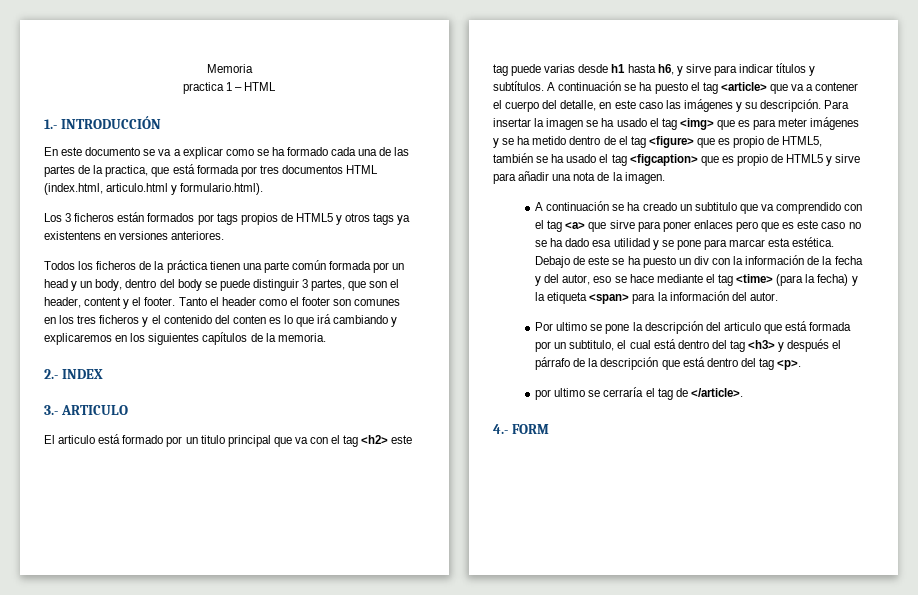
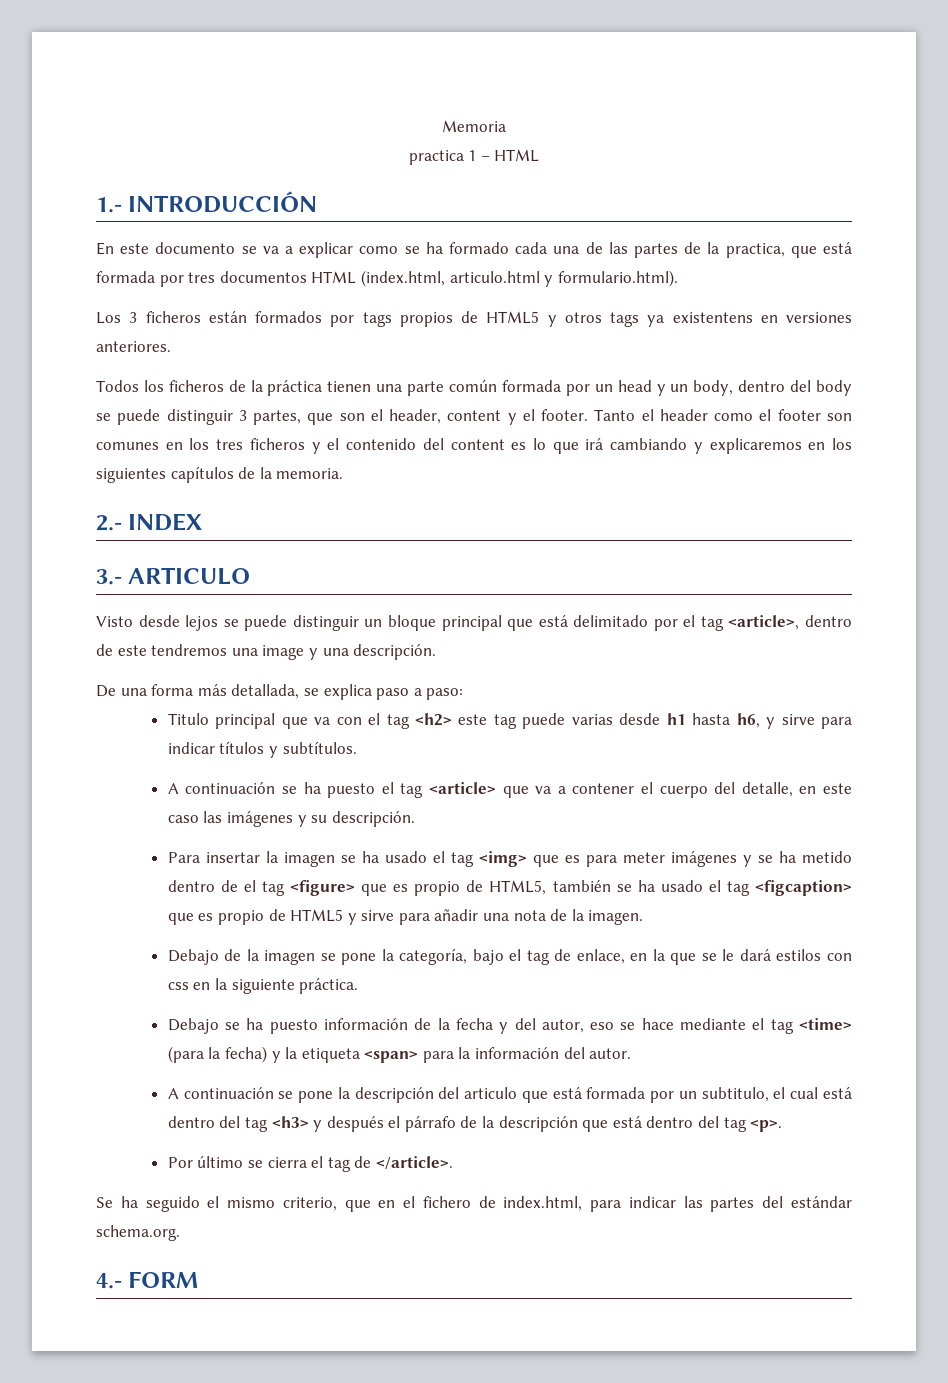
- Tanto el header como el footer son comunes en los tres ficheros y el contenido del conten es lo que irá cambiando y explicaremos en los siguientes capítulos de la memoria.
+ Tanto el header como el footer son comunes en los tres ficheros y el contenido del content es lo que irá cambiando y explicaremos en los siguientes capítulos de la memoria.
- El articulo está formado por un titulo principal que va con el tag <h2> este tag puede varias desde h1 hasta h6, y sirve para indicar títulos y subtítulos. A continuación se ha puesto el tag <article> que va a contener el cuerpo del detalle, en este caso las imágenes y su descripción. Para insertar la imagen se ha usado el tag <img> que es para meter imágenes y se ha metido dentro de el tag <figure> que es propio de HTML5, también se ha usado el tag <figcaption> que es propio de HTML5 y sirve para añadir una nota de la imagen.
+ Visto desde lejos se puede distinguir un bloque principal que está delimitado por el tag <article>, dentro de este tendremos una image y una descripción.
+ De una forma más detallada, se explica paso a paso:
+ Titulo principal que va con el tag <h2> este tag puede varias desde h1 hasta h6, y sirve para indicar títulos y subtítulos.
+ A continuación se ha puesto el tag <article> que va a contener el cuerpo del detalle, en este caso las imágenes y su descripción.
+ Para insertar la imagen se ha usado el tag <img> que es para meter imágenes y se ha metido dentro de el tag <figure> que es propio de HTML5, también se ha usado el tag <figcaption> que es propio de HTML5 y sirve para añadir una nota de la imagen.
- A continuación se ha creado un subtitulo que va comprendido con el tag <a> que sirve para poner enlaces pero que es este caso no se ha dado esa utilidad y se pone para marcar esta estética. Debajo de este se ha puesto un div con la información de la fecha y del autor, eso se hace mediante el tag <time> (para la fecha) y la etiqueta <span> para la información del autor.
+ Debajo de la imagen se pone la categoría, bajo el tag de enlace, en la que se le dará estilos con css en la siguiente práctica.
+ Debajo se ha puesto información de la fecha y del autor, eso se hace mediante el tag <time> (para la fecha) y la etiqueta <span> para la información del autor.
- Por ultimo se pone la descripción del articulo que está formada por un subtitulo, el cual está dentro del tag <h3> y después el párrafo de la descripción que está dentro del tag <p>.
+ A continuación se pone la descripción del articulo que está formada por un subtitulo, el cual está dentro del tag <h3> y después el párrafo de la descripción que está dentro del tag <p>.
- por ultimo se cerraría el tag de </article>.
+ Por último se cierra el tag de </article>.
+ Se ha seguido el mismo criterio, que en el fichero de index.html, para indicar las partes del estándar schema.org.

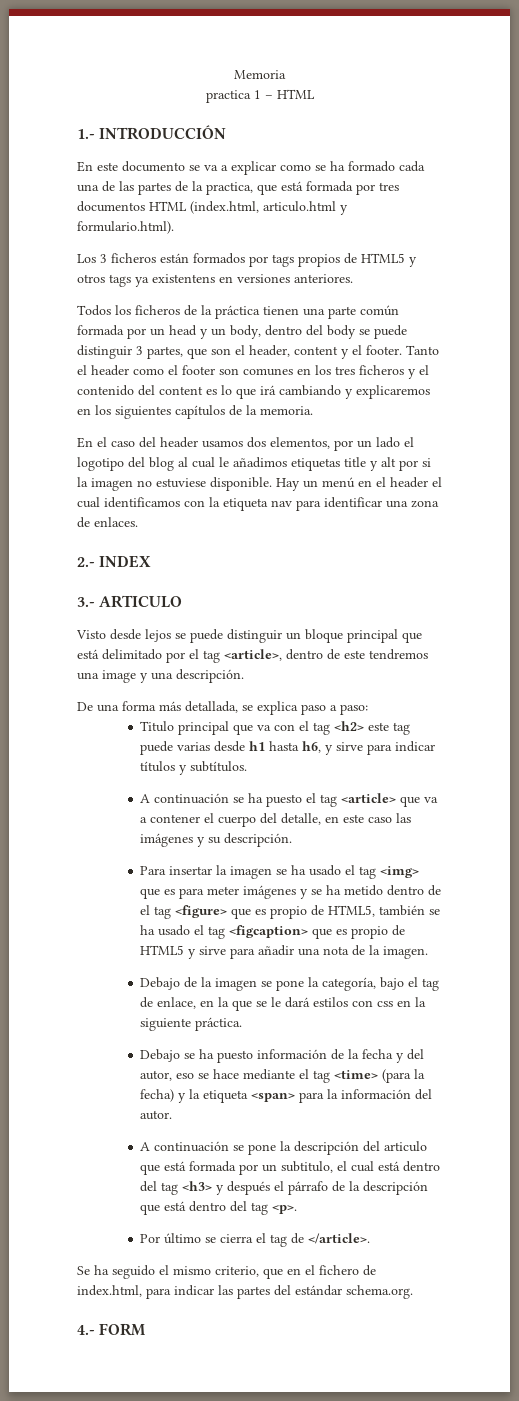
+ En el caso del header usamos dos elementos, por un lado el logotipo del blog al cual le añadimos etiquetas title y alt por si la imagen no estuviese disponible. Hay un menú en el header el cual identificamos con la etiqueta nav para identificar una zona de enlaces.

